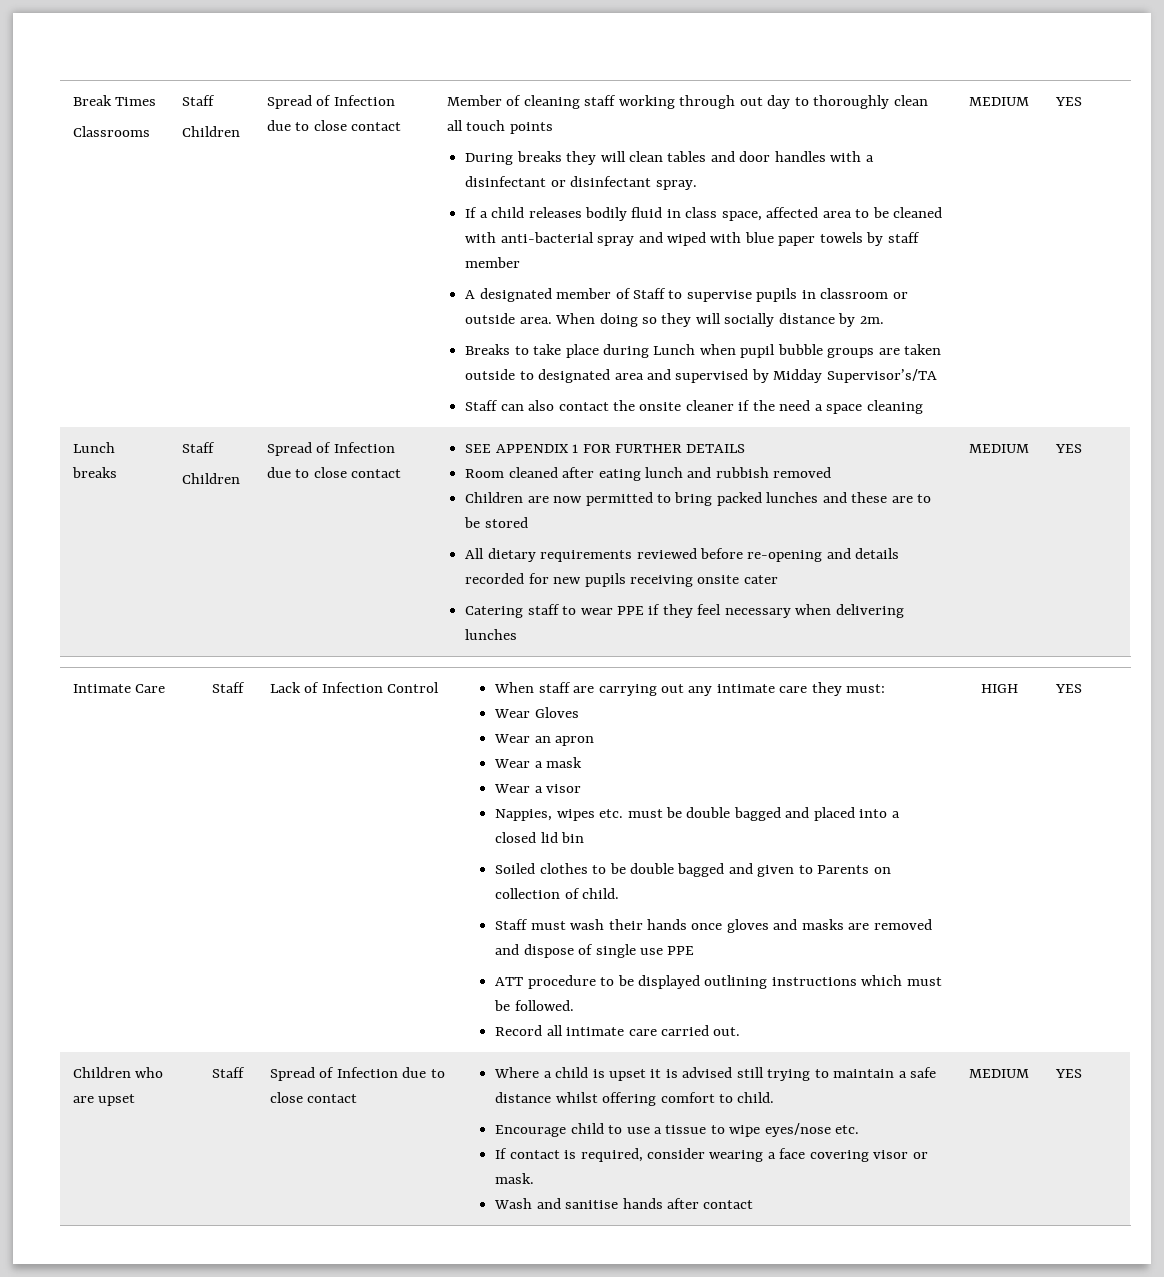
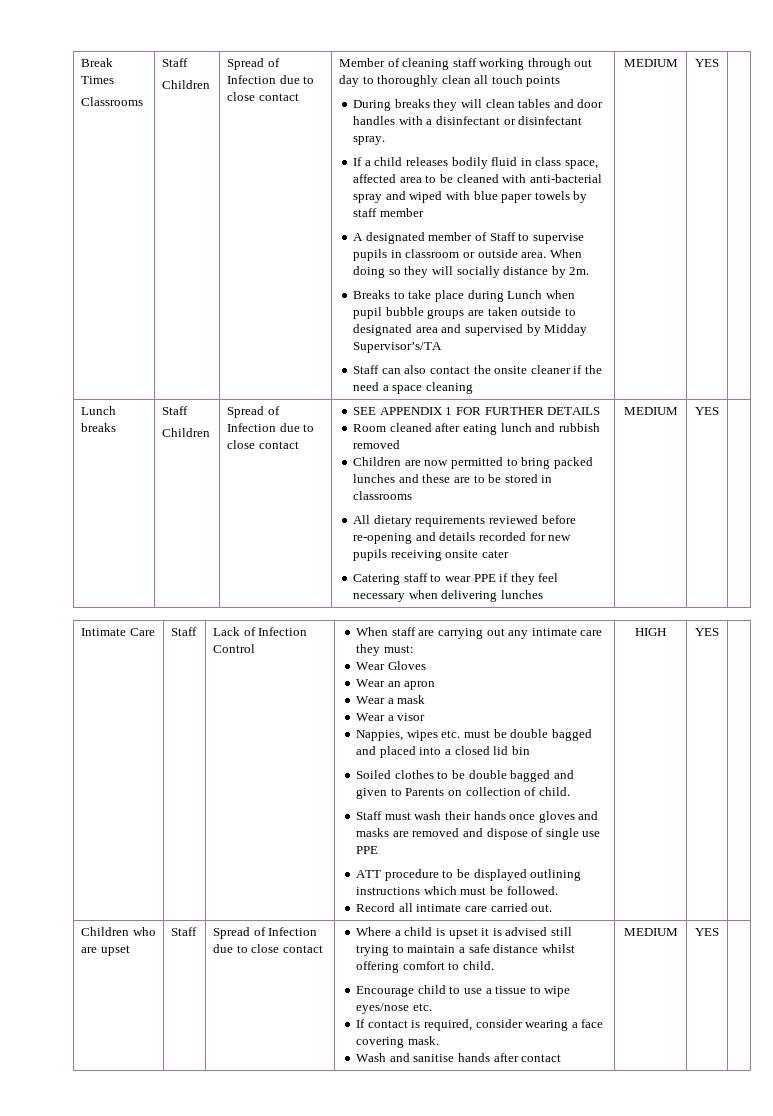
- Children are now permitted to bring packed lunches and these are to be stored
+ Children are now permitted to bring packed lunches and these are to be stored in classrooms
- If contact is required, consider wearing a face covering visor or mask.
+ If contact is required, consider wearing a face covering mask.

